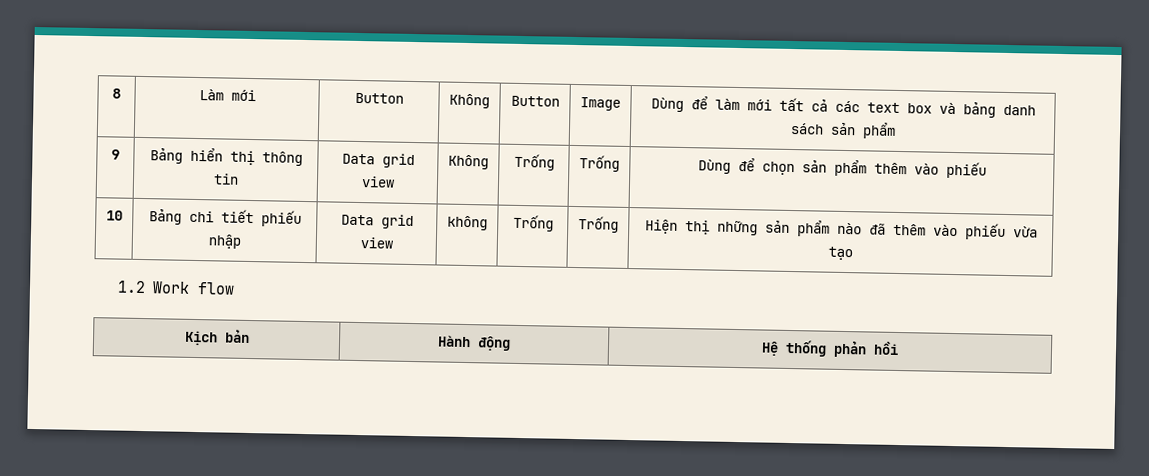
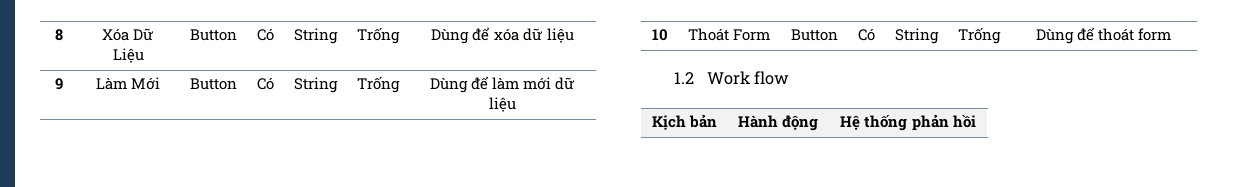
- 8 | Làm mới | Button | Không | Button | Image | Dùng để làm mới tất cả các text box và bảng danh sách sản phẩm
- 9 | Bảng hiển thị thông tin | Data grid view | Không | Trống | Trống | Dùng để chọn sản phẩm thêm vào phiếu
- 10 | Bảng chi tiết phiếu nhập | Data grid view | không | Trống | Trống | Hiện thị những sản phẩm nào đã thêm vào phiếu vừa tạo
+ 8 | Xóa Dữ Liệu | Button | Có | String | Trống | Dùng để xóa dữ liệu
+ 9 | Làm Mới | Button | Có | String | Trống | Dùng để làm mới dữ liệu
+ 10 | Thoát Form | Button | Có | String | Trống | Dùng để thoát form

